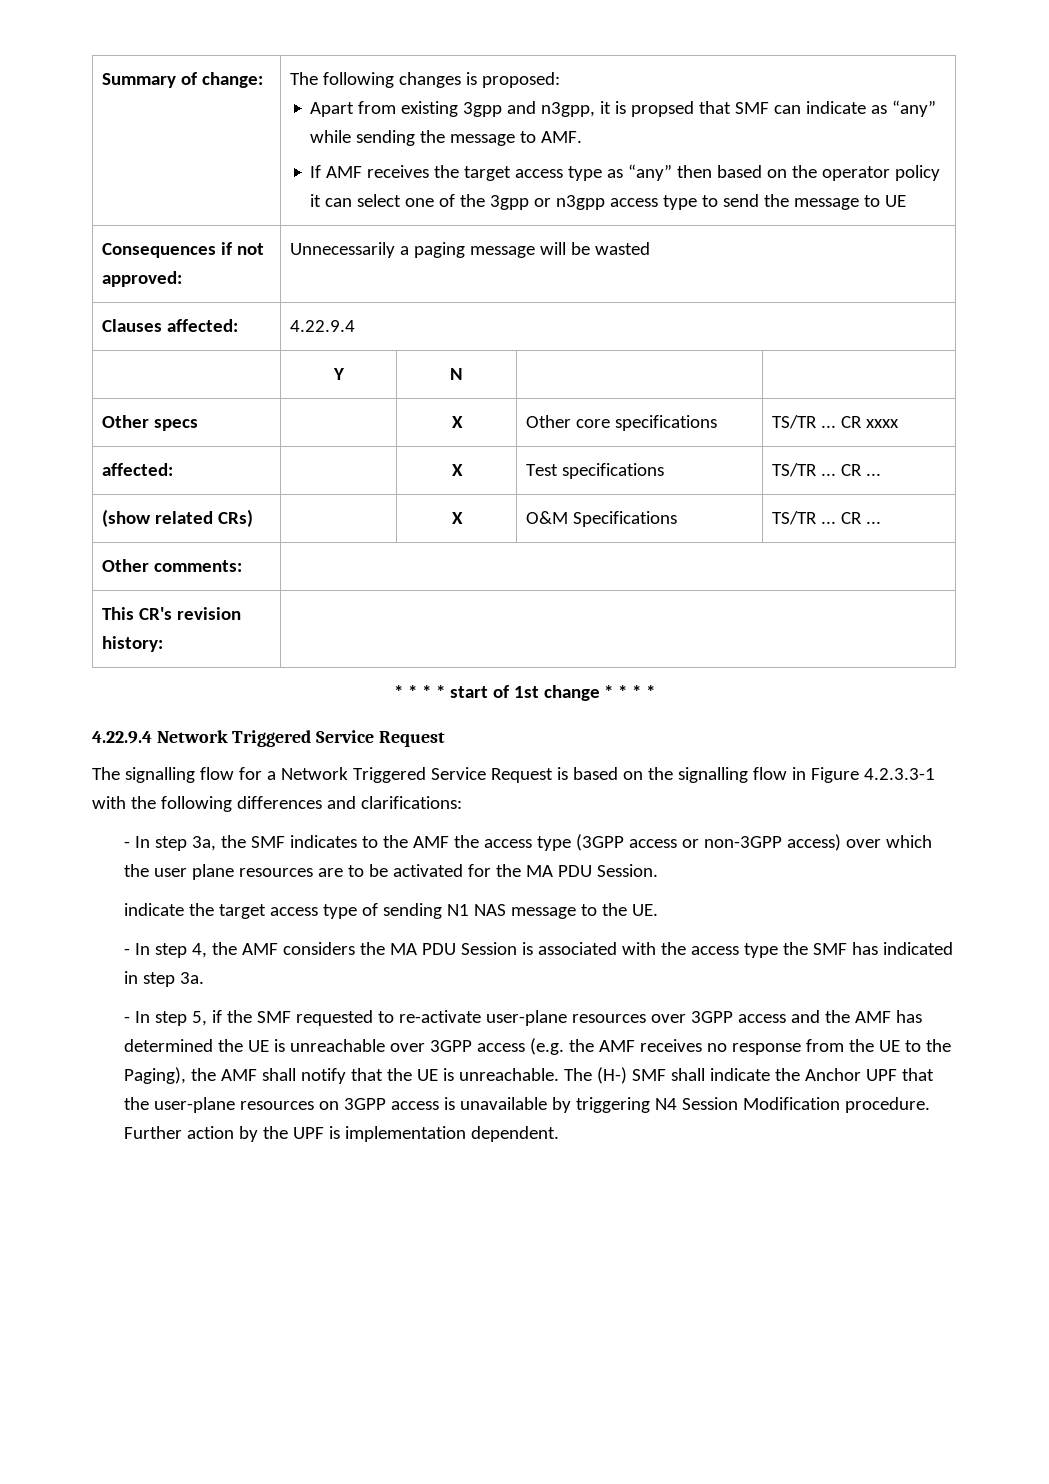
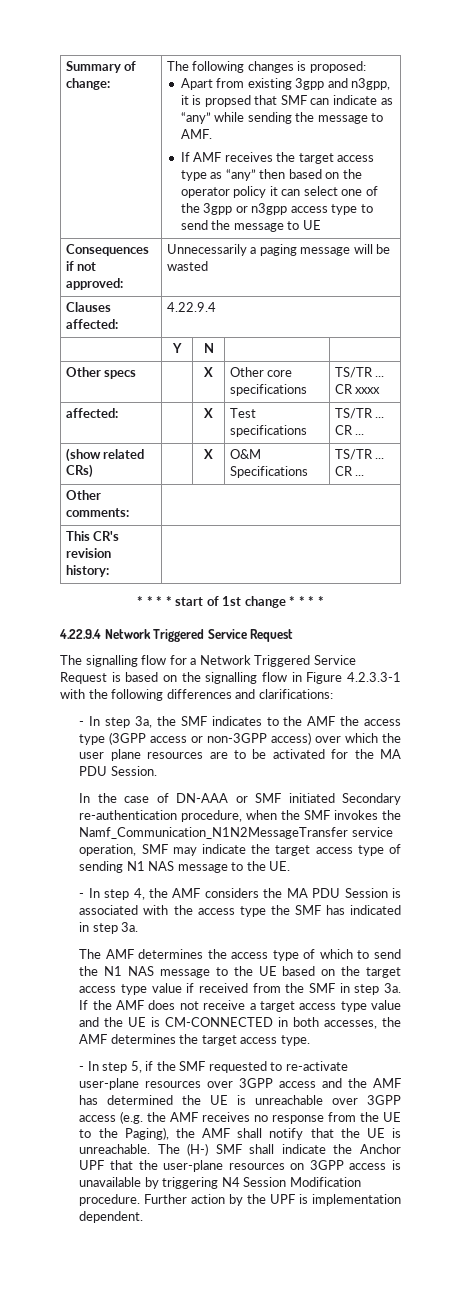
- indicate the target access type of sending N1 NAS message to the UE.
+ In the case of DN-AAA or SMF initiated Secondary re-authentication procedure, when the SMF invokes the Namf_Communication_N1N2MessageTransfer service operation, SMF may indicate the target access type of sending N1 NAS message to the UE.
+ The AMF determines the access type of which to send the N1 NAS message to the UE based on the target access type value if received from the SMF in step 3a. If the AMF does not receive a target access type value and the UE is CM-CONNECTED in both accesses, the AMF determines the target access type.

